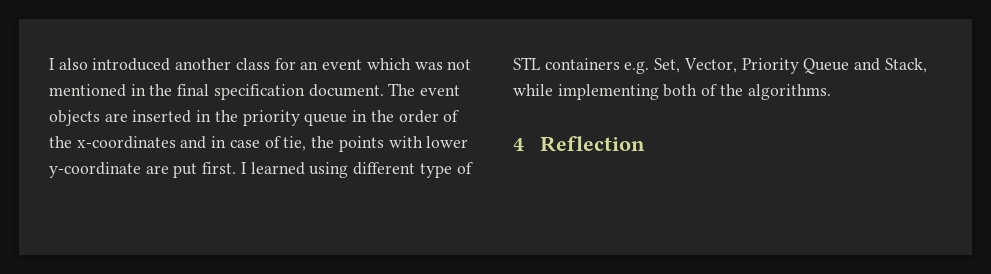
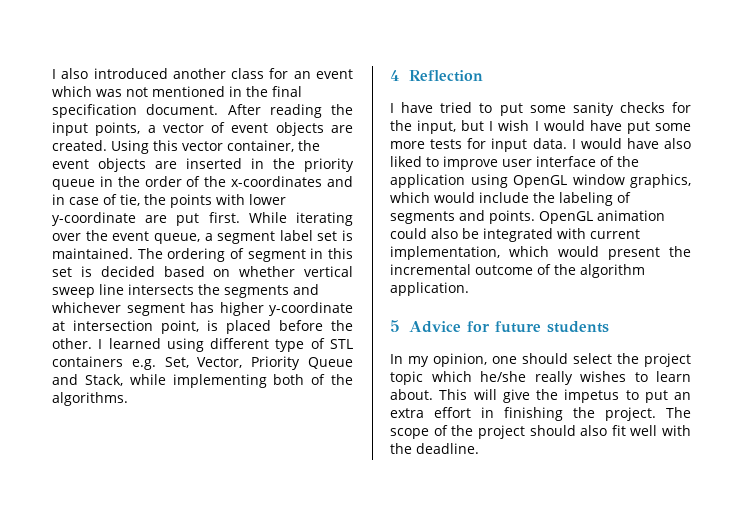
- The event objects are inserted in the priority queue in the order of the x-coordinates and in case of tie, the points with lower y-coordinate are put first.
+ After reading the input points, a vector of event objects are created. Using this vector container, the event objects are inserted in the priority queue in the order of the x-coordinates and in case of tie, the points with lower y-coordinate are put first.
+ While iterating over the event queue, a segment label set is maintained. The ordering of segment in this set is decided based on whether vertical sweep line intersects the segments and whichever segment has higher y-coordinate at intersection point, is placed before the other.
+ I have tried to put some sanity checks for the input, but I wish I would have put some more tests for input data. I would have also liked to improve user interface of the application using OpenGL window graphics, which would include the labeling of segments and points. OpenGL animation could also be integrated with current implementation, which would present the incremental outcome of the algorithm application.
+ 5 Advice for future students
+ In my opinion, one should select the project topic which he/she really wishes to learn about. This will give the impetus to put an extra effort in finishing the project. The scope of the project should also fit well with the deadline.

